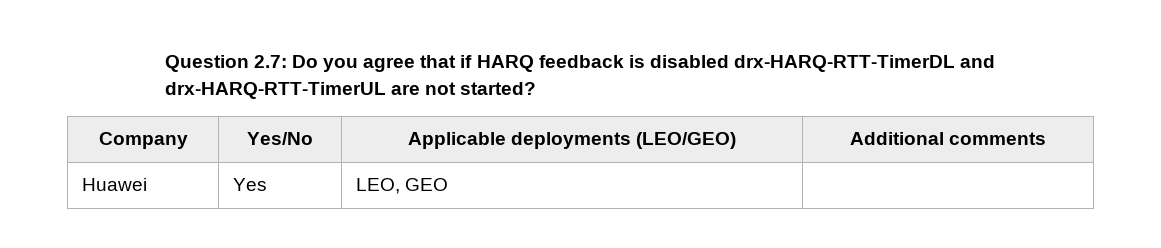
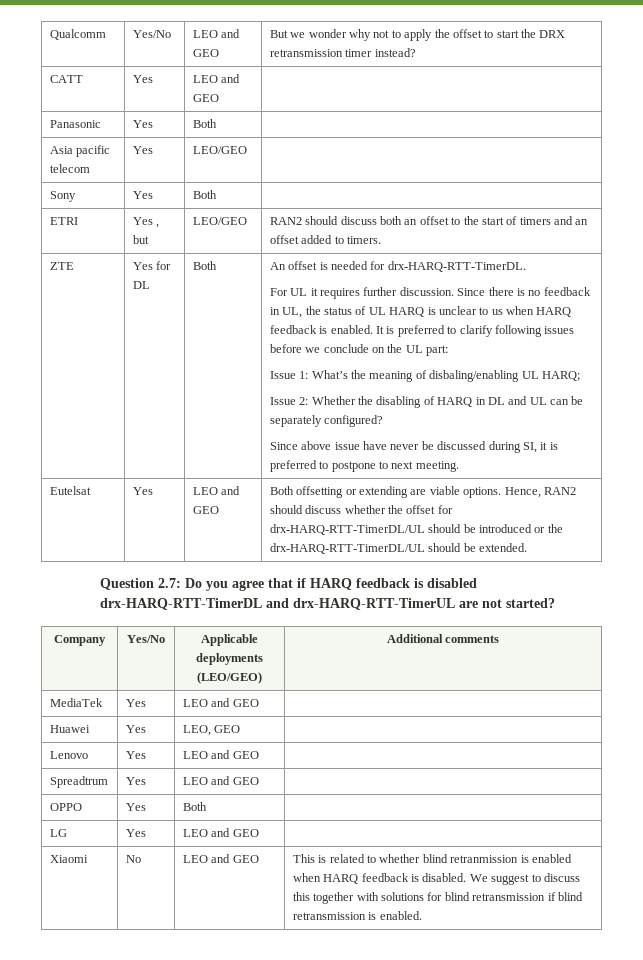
+ Qualcomm | Yes/No | LEO and GEO | But we wonder why not to apply the offset to start the DRX retransmission timer instead?
+ CATT | Yes | LEO and GEO |
+ Panasonic | Yes | Both |
+ Asia pacific telecom | Yes | LEO/GEO |
+ Sony | Yes | Both |
+ ETRI | Yes , but | LEO/GEO | RAN2 should discuss both an offset to the start of timers and an offset added to timers.
+ ZTE | Yes for DL | Both | An offset is needed for drx-HARQ-RTT-TimerDL.
+ For UL it requires further discussion. Since there is no feedback in UL, the status of UL HARQ is unclear to us when HARQ feedback is enabled. It is preferred to clarify following issues before we conclude on the UL part:
+ Issue 1: What’s the meaning of disbaling/enabling UL HARQ;
+ Issue 2: Whether the disabling of HARQ in DL and UL can be separately configured?
+ Since above issue have never be discussed during SI, it is preferred to postpone to next meeting.
+ Eutelsat | Yes | LEO and GEO | Both offsetting or extending are viable options. Hence, RAN2 should discuss whether the offset for drx-HARQ-RTT-TimerDL/UL should be introduced or the drx-HARQ-RTT-TimerDL/UL should be extended.
+ MediaTek | Yes | LEO and GEO |
+ Lenovo | Yes | LEO and GEO |
+ Spreadtrum | Yes | LEO and GEO |
+ OPPO | Yes | Both |
+ LG | Yes | LEO and GEO |
+ Xiaomi | No | LEO and GEO | This is related to whether blind retranmission is enabled when HARQ feedback is disabled. We suggest to discuss this together with solutions for blind retransmission if blind retransmission is enabled.

